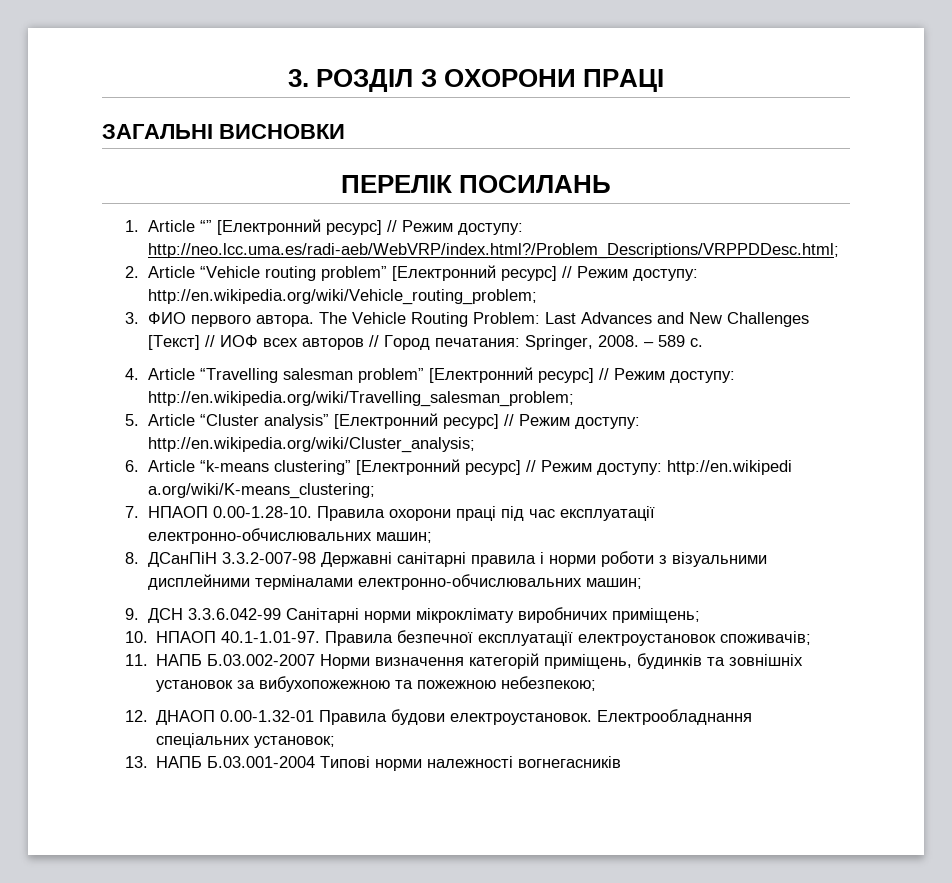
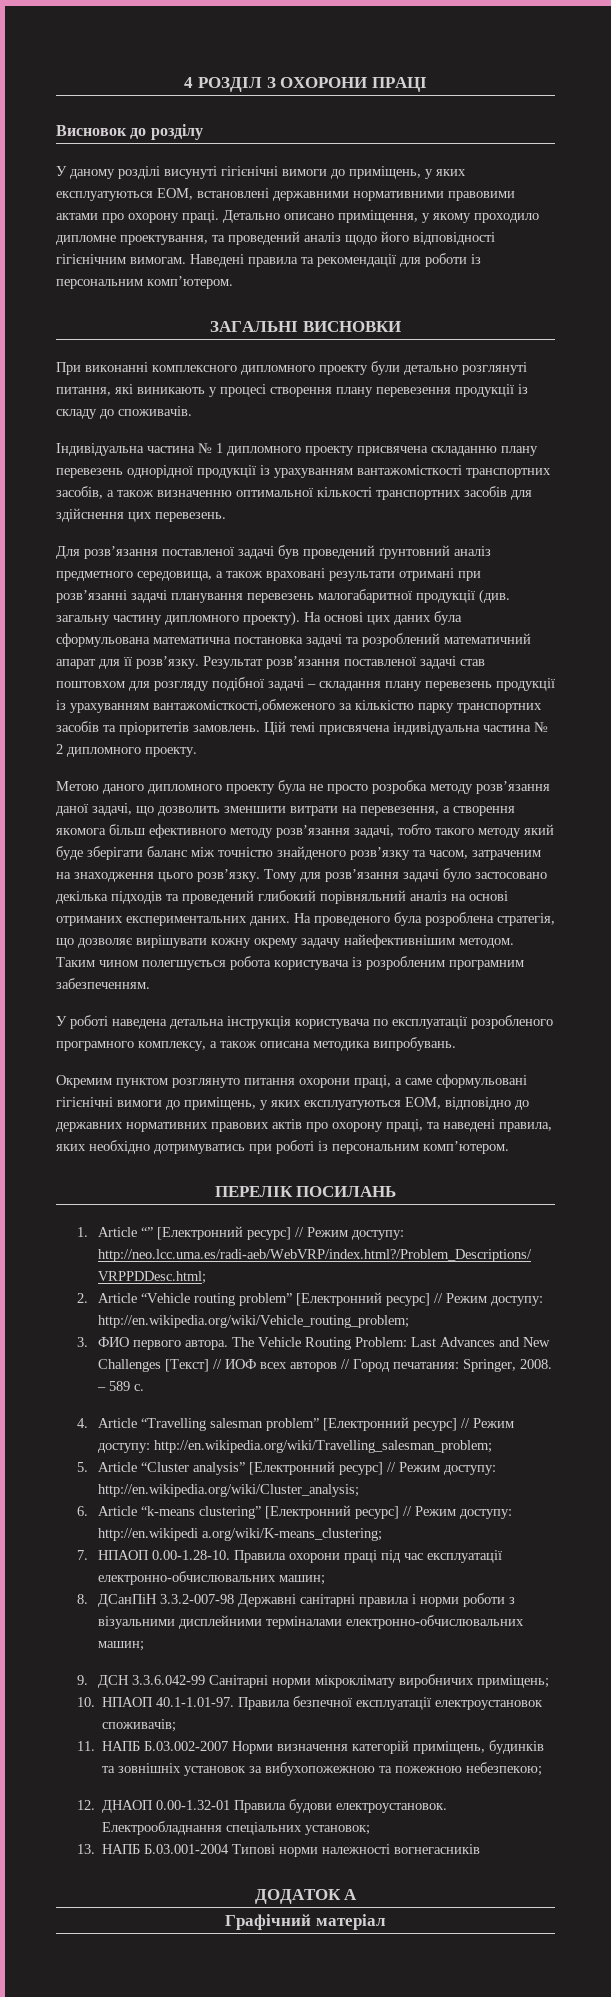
- 3. РОЗДІЛ З ОХОРОНИ ПРАЦІ
+ 4 РОЗДІЛ З ОХОРОНИ ПРАЦІ
+ Висновок до розділу
+ У даному розділі висунуті гігієнічні вимоги до приміщень, у яких експлуатуються ЕОМ, встановлені державними нормативними правовими актами про охорону праці. Детально описано приміщення, у якому проходило дипломне проектування, та проведений аналіз щодо його відповідності гігієнічним вимогам. Наведені правила та рекомендації для роботи із персональним комп’ютером.
  ЗАГАЛЬНІ ВИСНОВКИ
+ При виконанні комплексного дипломного проекту були детально розглянуті питання, які виникають у процесі створення плану перевезення продукції із складу до споживачів.
+ Індивідуальна частина № 1 дипломного проекту присвячена складанню плану перевезень однорідної продукції із урахуванням вантажомісткості транспортних засобів, а також визначенню оптимальної кількості транспортних засобів для здійснення цих перевезень.
+ Для розв’язання поставленої задачі був проведений ґрунтовний аналіз предметного середовища, а також враховані результати отримані при розв’язанні задачі планування перевезень малогабаритної продукції (див. загальну частину дипломного проекту). На основі цих даних була сформульована математична постановка задачі та розроблений математичний апарат для її розв’язку. Результат розв’язання поставленої задачі став поштовхом для розгляду подібної задачі – складання плану перевезень продукції із урахуванням вантажомісткості,обмеженого за кількістю парку транспортних засобів та пріоритетів замовлень. Цій темі присвячена індивідуальна частина № 2 дипломного проекту.
+ Метою даного дипломного проекту була не просто розробка методу розв’язання даної задачі, що дозволить зменшити витрати на перевезення, а створення якомога більш ефективного методу розв’язання задачі, тобто такого методу який буде зберігати баланс між точністю знайденого розв’язку та часом, затраченим на знаходження цього розв’язку. Тому для розв’язання задачі було застосовано декілька підходів та проведений глибокий порівняльний аналіз на основі отриманих експериментальних даних. На проведеного була розроблена стратегія, що дозволяє вирішувати кожну окрему задачу найефективнішим методом. Таким чином полегшується робота користувача із розробленим програмним забезпеченням.
+ У роботі наведена детальна інструкція користувача по експлуатації розробленого програмного комплексу, а також описана методика випробувань.
+ Окремим пунктом розглянуто питання охорони праці, а саме сформульовані гігієнічні вимоги до приміщень, у яких експлуатуються ЕОМ, відповідно до державних нормативних правових актів про охорону праці, та наведені правила, яких необхідно дотримуватись при роботі із персональним комп’ютером.
+ ДОДАТОК А
+ Графічний матеріал

